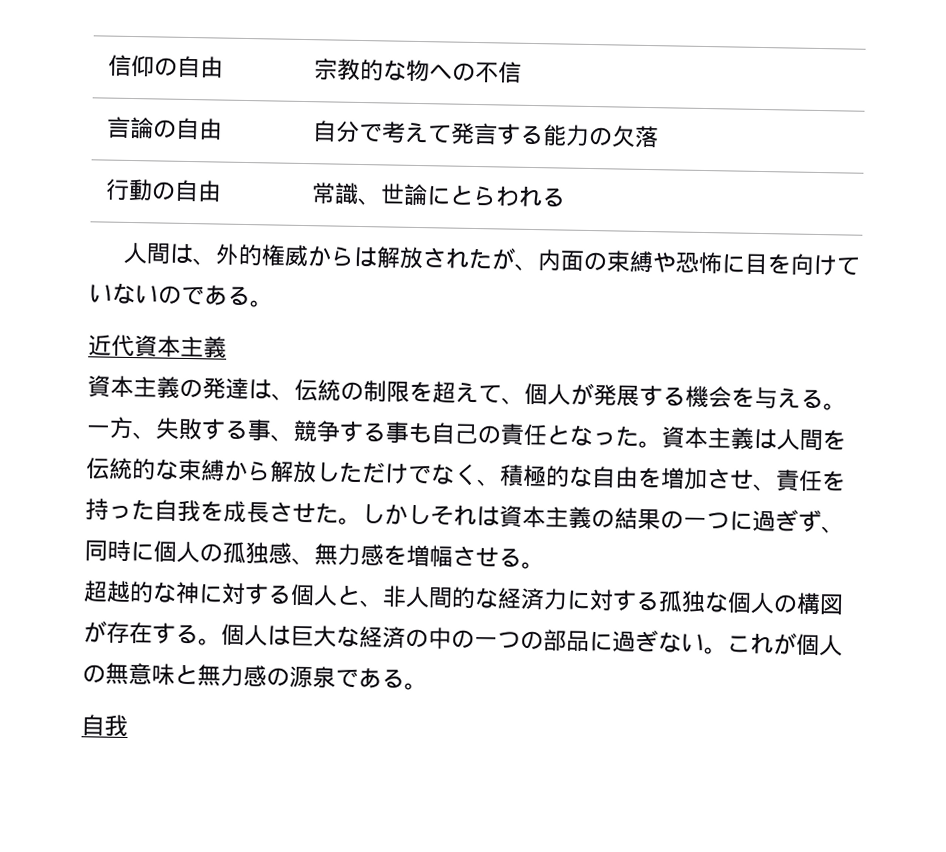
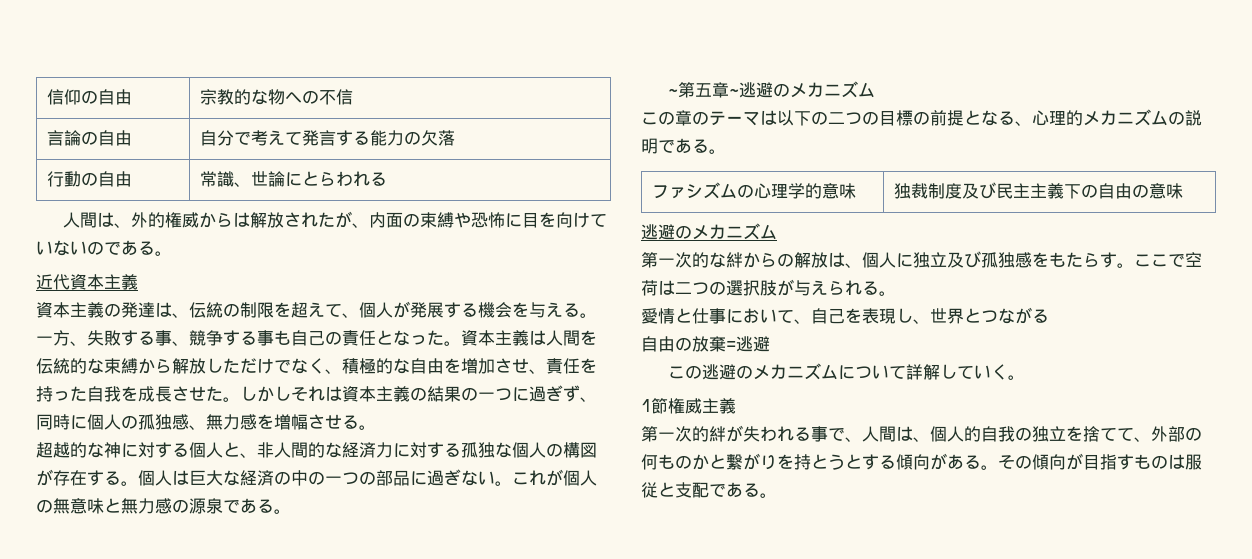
  これが個人の無意味と無力感の源泉である。
- 自我
+ ~第五章~逃避のメカニズム
+ この章のテーマは以下の二つの目標の前提となる、心理的メカニズムの説明である。
+ ファシズムの心理学的意味 | 独裁制度及び民主主義下の自由の意味
+ 逃避のメカニズム
+ 第一次的な絆からの解放は、個人に独立及び孤独感をもたらす。ここで空荷は二つの選択肢が与えられる。
+ 愛情と仕事において、自己を表現し、世界とつながる
+ 自由の放棄=逃避
+ この逃避のメカニズムについて詳解していく。
+ 1節権威主義
+ 第一次的絆が失われる事で、人間は、個人的自我の独立を捨てて、外部の何ものかと繋がりを持とうとする傾向がある。その傾向が目指すものは服従と支配である。

